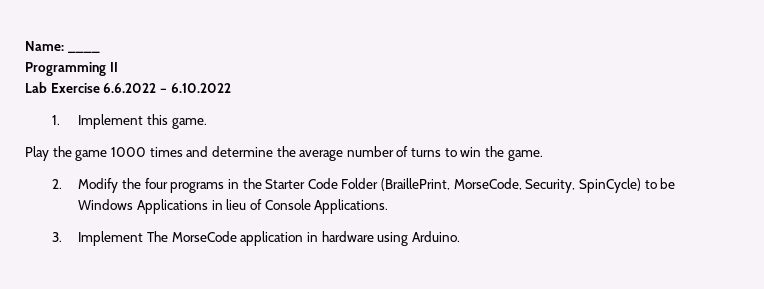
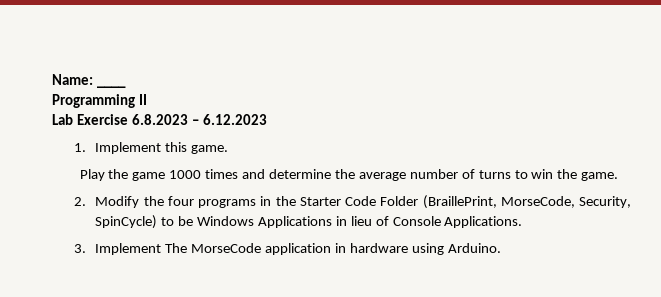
- Lab Exercise 6.6.2022 – 6.10.2022
+ Lab Exercise 6.8.2023 – 6.12.2023

